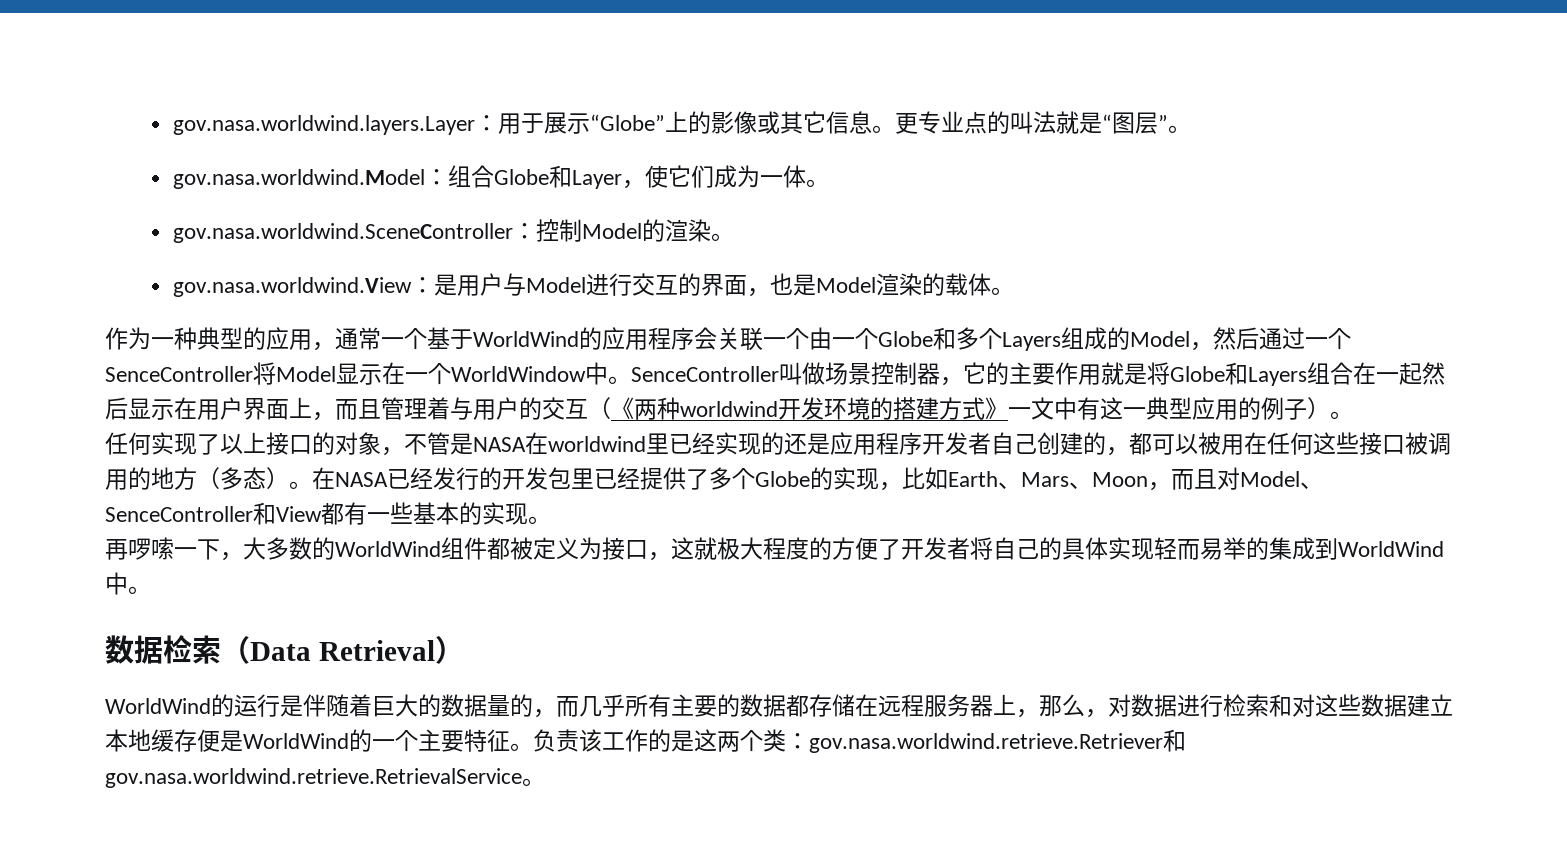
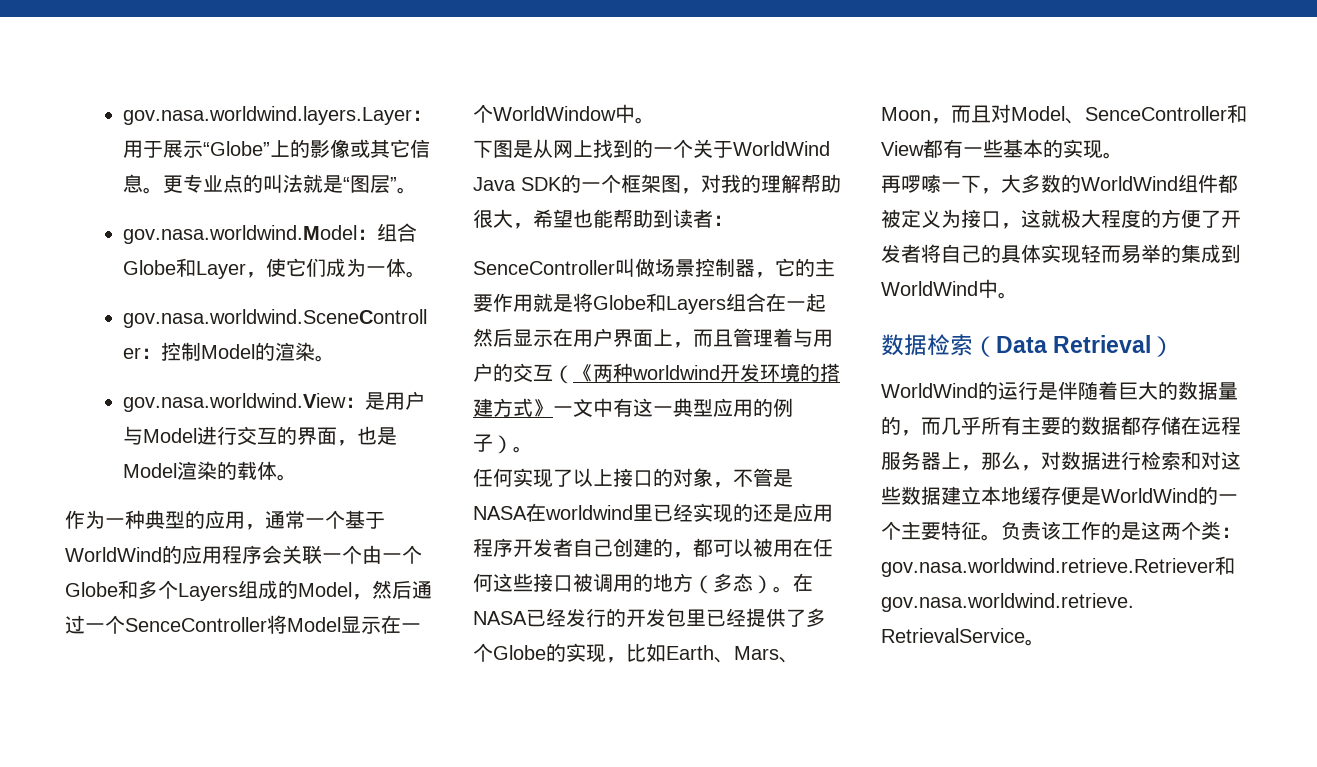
- 作为一种典型的应用，通常一个基于WorldWind的应用程序会关联一个由一个Globe和多个Layers组成的Model，然后通过一个SenceController将Model显示在一个WorldWindow中。SenceController叫做场景控制器，它的主要作用就是将Globe和Layers组合在一起然后显示在用户界面上，而且管理着与用户的交互（《两种worldwind开发环境的搭建方式》一文中有这一典型应用的例子）。
+ 作为一种典型的应用，通常一个基于WorldWind的应用程序会关联一个由一个Globe和多个Layers组成的Model，然后通过一个SenceController将Model显示在一个WorldWindow中。
+ 下图是从网上找到的一个关于WorldWind Java SDK的一个框架图，对我的理解帮助很大，希望也能帮助到读者：
+ SenceController叫做场景控制器，它的主要作用就是将Globe和Layers组合在一起然后显示在用户界面上，而且管理着与用户的交互（《两种worldwind开发环境的搭建方式》一文中有这一典型应用的例子）。

